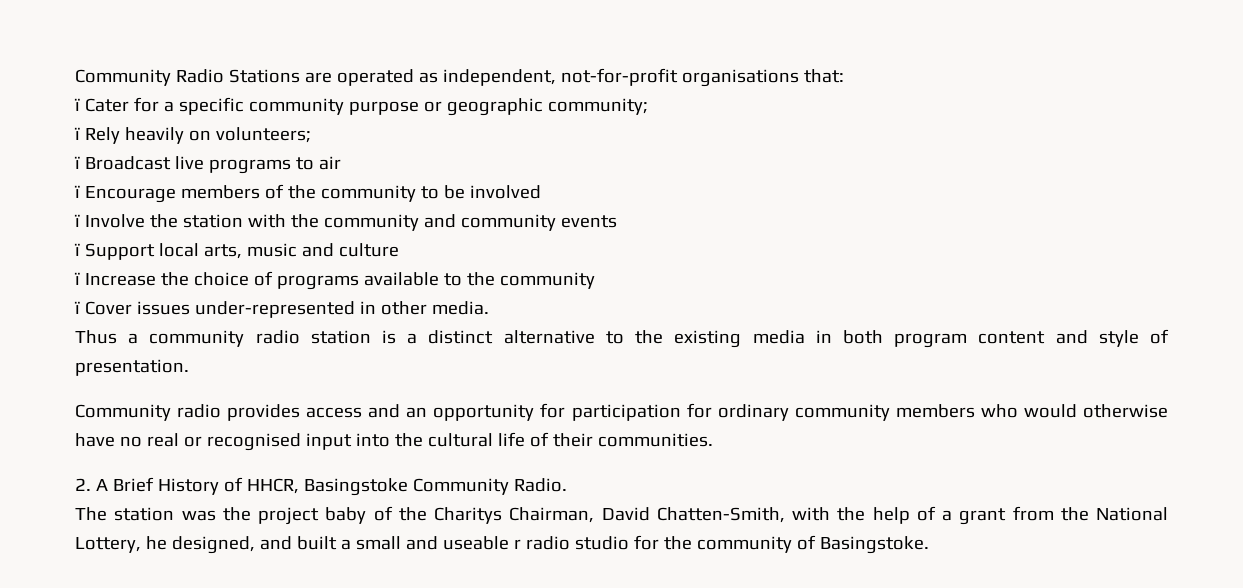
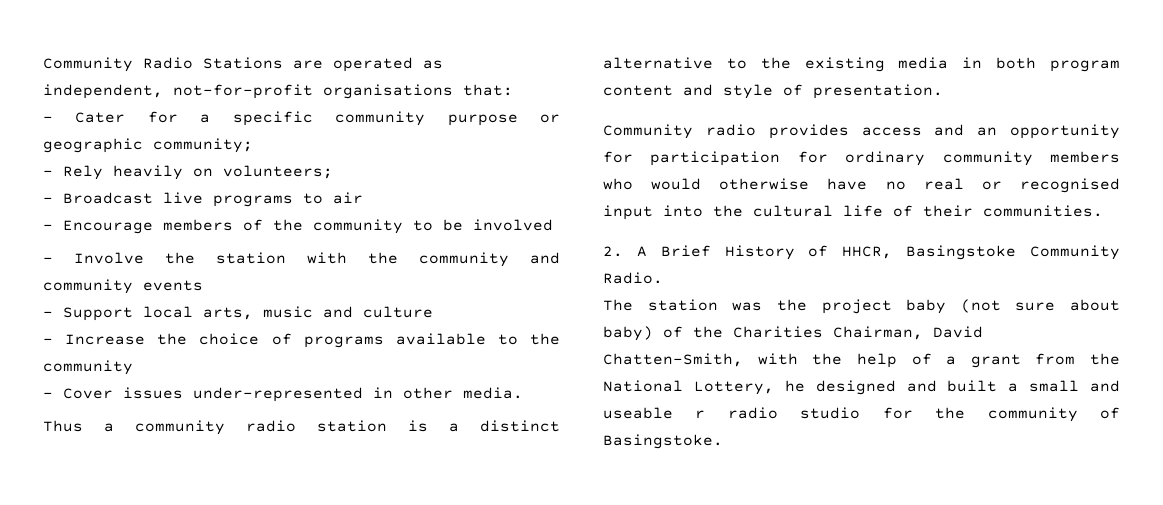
- ï Cater for a specific community purpose or geographic community;
+ - Cater for a specific community purpose or geographic community;
- ï Rely heavily on volunteers;
+ - Rely heavily on volunteers;
- ï Broadcast live programs to air
+ - Broadcast live programs to air
- ï Encourage members of the community to be involved
+ - Encourage members of the community to be involved
- ï Involve the station with the community and community events
+ - Involve the station with the community and community events
- ï Support local arts, music and culture
+ - Support local arts, music and culture
- ï Increase the choice of programs available to the community
+ - Increase the choice of programs available to the community
- ï Cover issues under-represented in other media.
+ - Cover issues under-represented in other media.
- The station was the project baby of the Charitys Chairman, David Chatten-Smith, with the help of a grant from the National Lottery, he designed, and built a small and useable r radio studio for the community of Basingstoke.
+ The station was the project baby (not sure about baby) of the Charities Chairman, David Chatten-Smith, with the help of a grant from the National Lottery, he designed and built a small and useable r radio studio for the community of Basingstoke.

